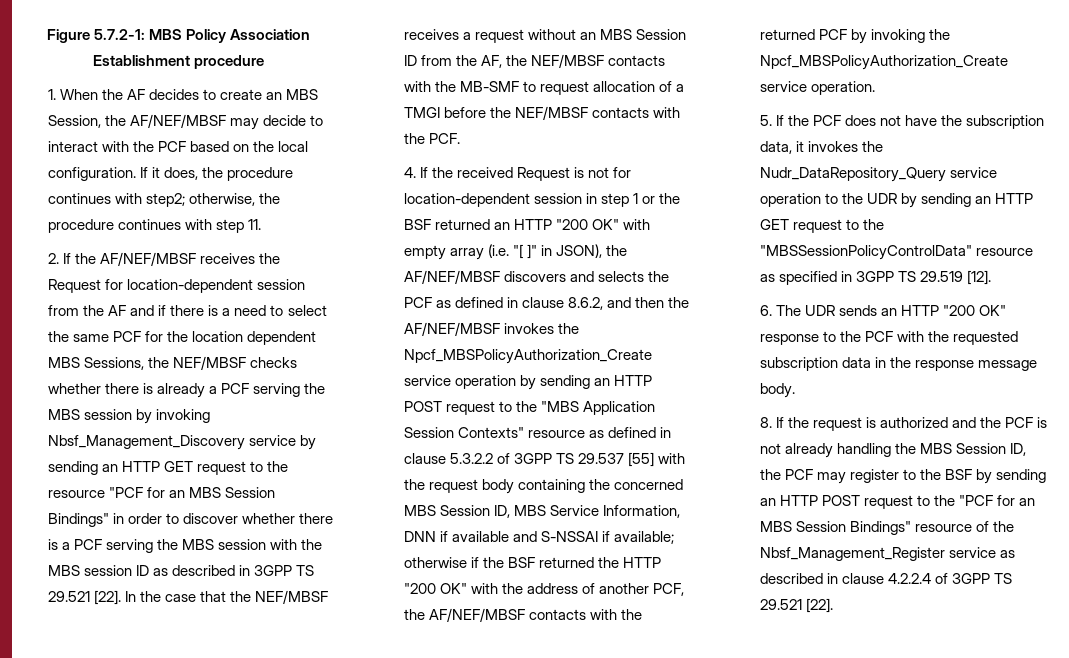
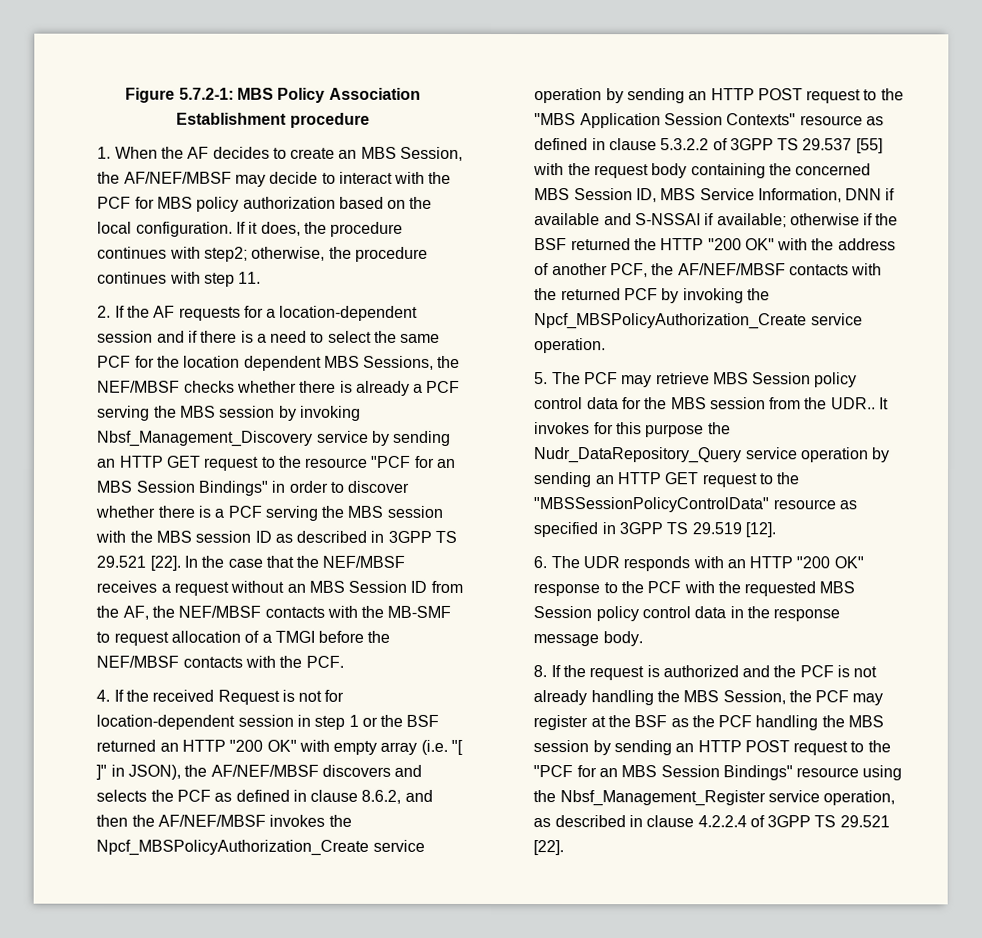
- 1. When the AF decides to create an MBS Session, the AF/NEF/MBSF may decide to interact with the PCF based on the local configuration.
+ 1. When the AF decides to create an MBS Session, the AF/NEF/MBSF may decide to interact with the PCF for MBS policy authorization based on the local configuration.
- 2. If the AF/NEF/MBSF receives the Request for location-dependent session from the AF and if there is a need to select the same PCF for the location dependent MBS Sessions, the NEF/MBSF checks whether there is already a PCF serving the MBS session by invoking Nbsf_Management_Discovery service by sending an HTTP GET request to the resource "PCF for an MBS Session Bindings" in order to discover whether there is a PCF serving the MBS session with the MBS session ID as described in 3GPP TS 29.521 [22].
+ 2. If the AF requests for a location-dependent session and if there is a need to select the same PCF for the location dependent MBS Sessions, the NEF/MBSF checks whether there is already a PCF serving the MBS session by invoking Nbsf_Management_Discovery service by sending an HTTP GET request to the resource "PCF for an MBS Session Bindings" in order to discover whether there is a PCF serving the MBS session with the MBS session ID as described in 3GPP TS 29.521 [22].
- 5. If the PCF does not have the subscription data, it invokes the Nudr_DataRepository_Query service operation to the UDR by sending an HTTP GET request to the "MBSSessionPolicyControlData" resource as specified in 3GPP TS 29.519 [12].
+ 5. The PCF may retrieve MBS Session policy control data for the MBS session from the UDR.. It invokes for this purpose the Nudr_DataRepository_Query service operation by sending an HTTP GET request to the "MBSSessionPolicyControlData" resource as specified in 3GPP TS 29.519 [12].
- 6. The UDR sends an HTTP "200 OK" response to the PCF with the requested subscription data in the response message body.
+ 6. The UDR responds with an HTTP "200 OK" response to the PCF with the requested MBS Session policy control data in the response message body.
- 8. If the request is authorized and the PCF is not already handling the MBS Session ID, the PCF may register to the BSF by sending an HTTP POST request to the "PCF for an MBS Session Bindings" resource of the Nbsf_Management_Register service as described in clause 4.2.2.4 of 3GPP TS 29.521 [22].
+ 8. If the request is authorized and the PCF is not already handling the MBS Session, the PCF may register at the BSF as the PCF handling the MBS session by sending an HTTP POST request to the "PCF for an MBS Session Bindings" resource using the Nbsf_Management_Register service operation, as described in clause 4.2.2.4 of 3GPP TS 29.521 [22].

